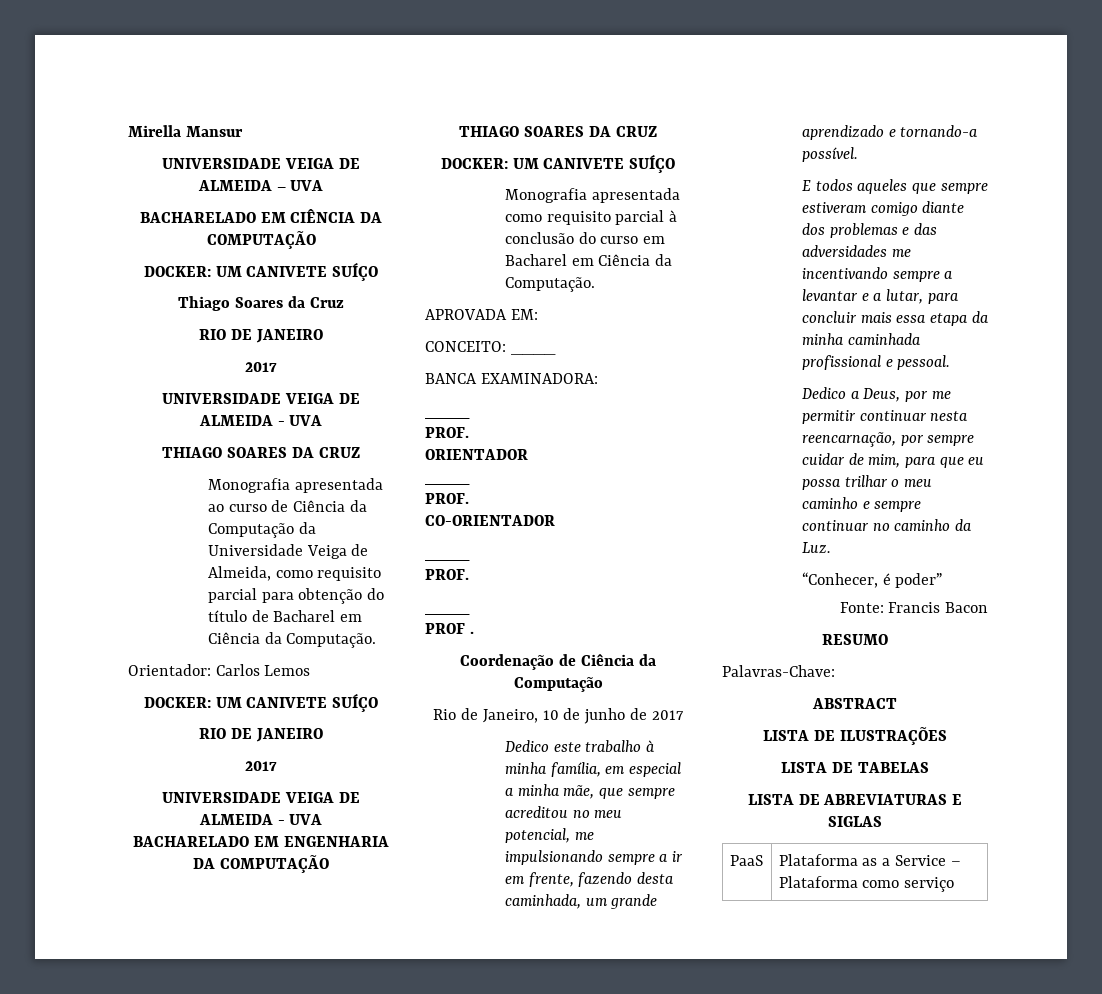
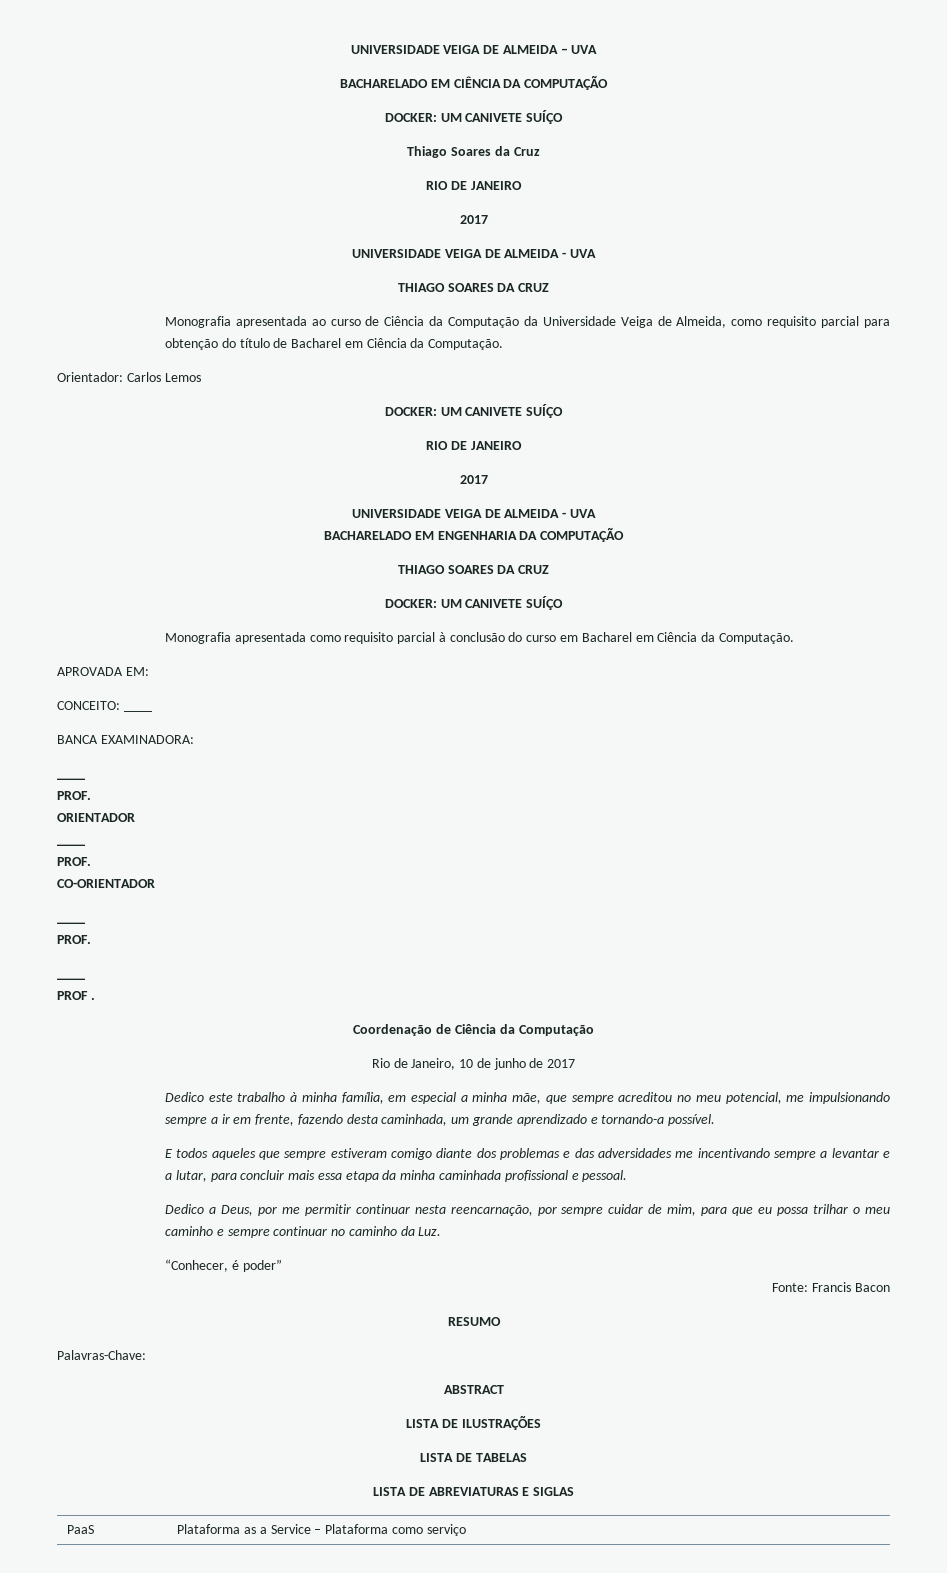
- Mirella Mansur

